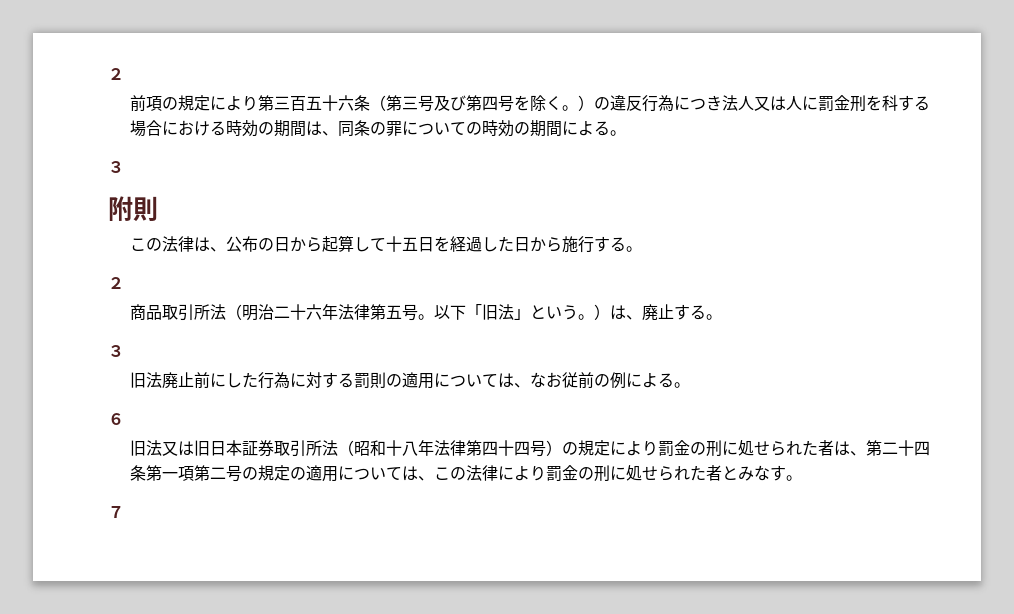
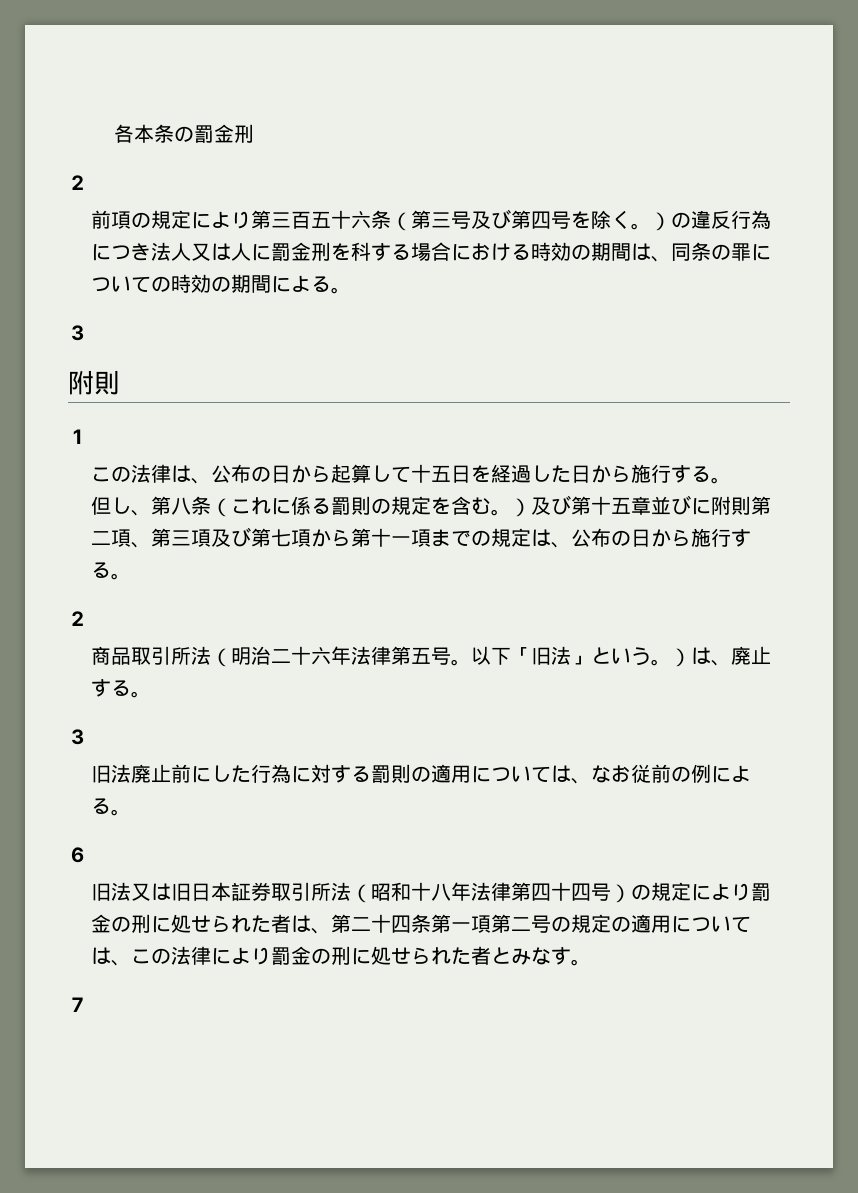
+ 各本条の罰金刑
+ １
+ 但し、第八条（これに係る罰則の規定を含む。）及び第十五章並びに附則第二項、第三項及び第七項から第十一項までの規定は、公布の日から施行する。

